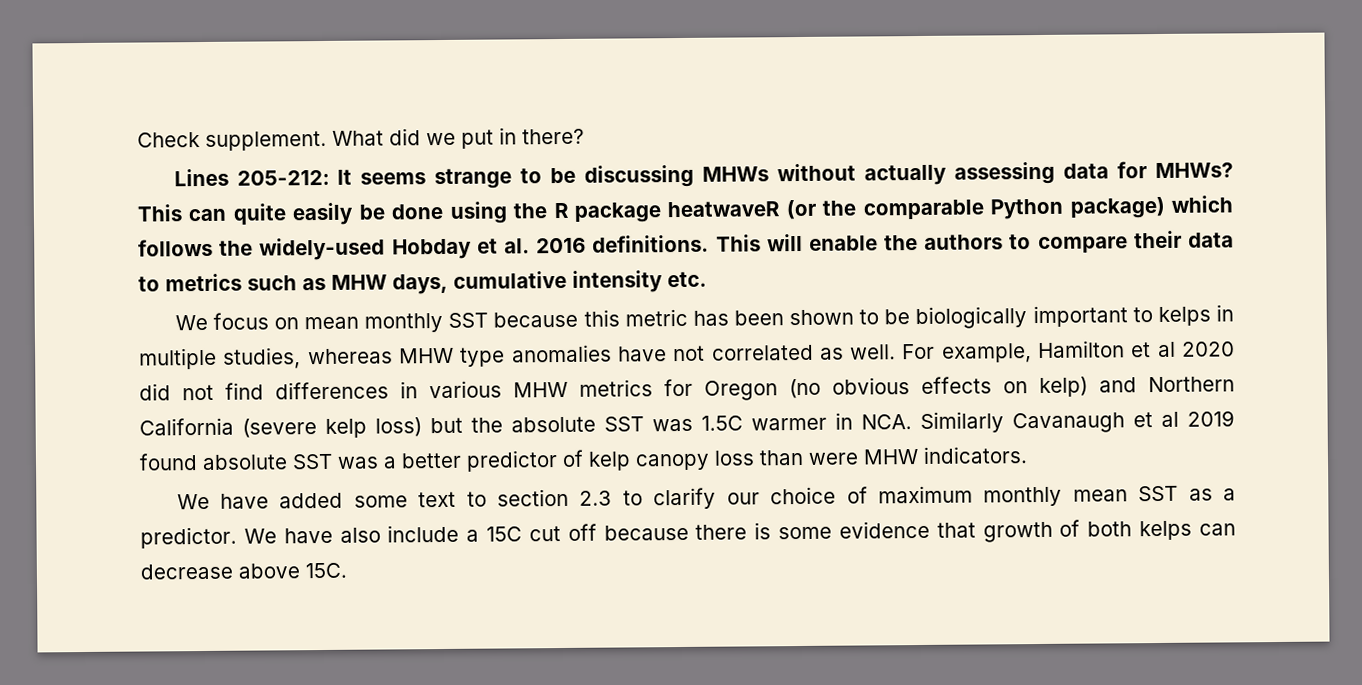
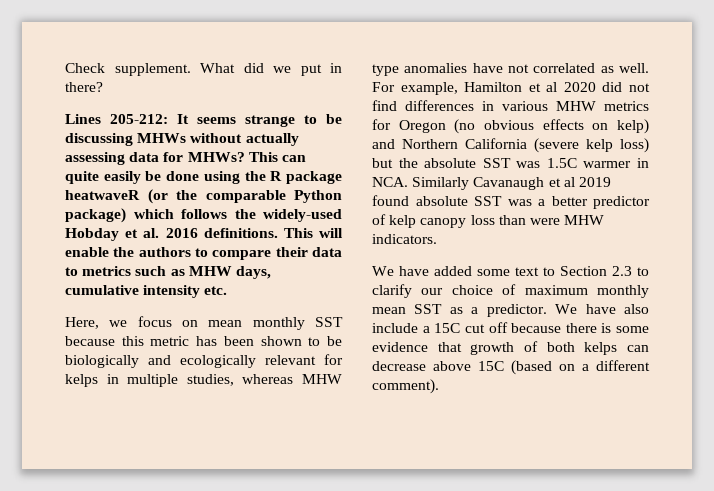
- We focus on mean monthly SST because this metric has been shown to be biologically important to kelps in multiple studies, whereas MHW type anomalies have not correlated as well.
+ Here, we focus on mean monthly SST because this metric has been shown to be biologically and ecologically relevant for kelps in multiple studies, whereas MHW type anomalies have not correlated as well.
- We have added some text to section 2.3 to clarify our choice of maximum monthly mean SST as a predictor.
+ We have added some text to Section 2.3 to clarify our choice of maximum monthly mean SST as a predictor.
- We have also include a 15C cut off because there is some evidence that growth of both kelps can decrease above 15C.
+ We have also include a 15C cut off because there is some evidence that growth of both kelps can decrease above 15C (based on a different comment).

